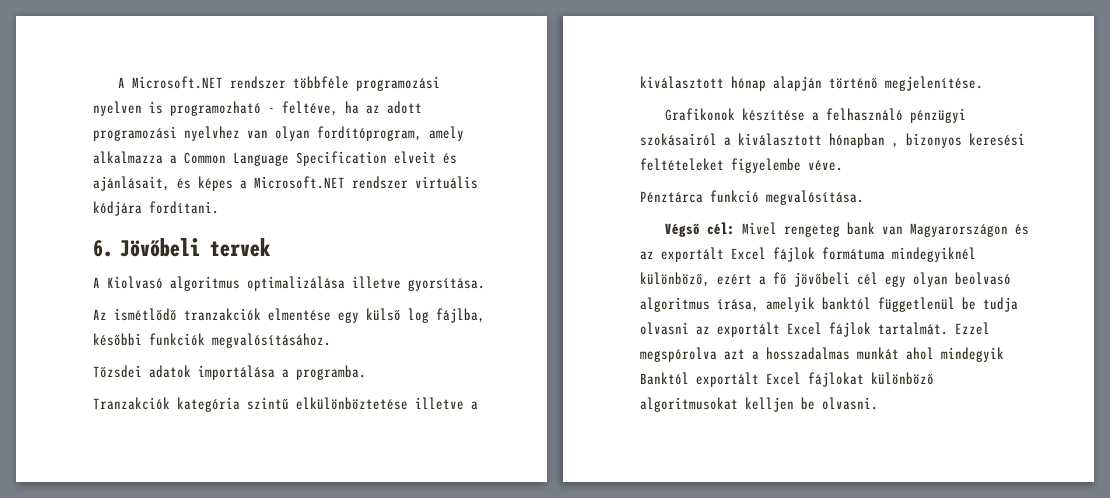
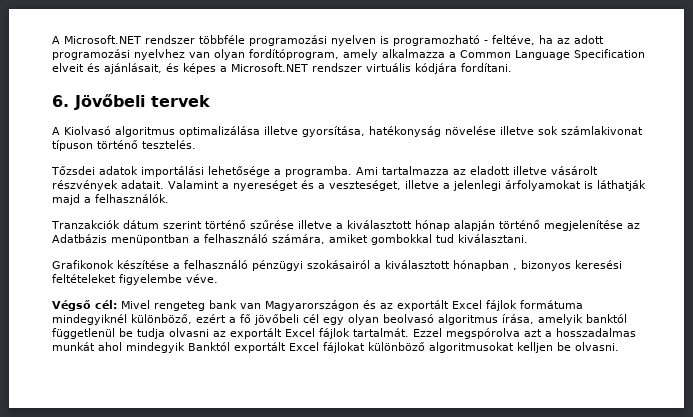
- A Kiolvasó algoritmus optimalizálása illetve gyorsítása.
- Az ismétlődő tranzakciók elmentése egy külső log fájlba, későbbi funkciók megvalósításához.
+ A Kiolvasó algoritmus optimalizálása illetve gyorsítása, hatékonyság növelése illetve sok számlakivonat típuson történő tesztelés.
- Tőzsdei adatok importálása a programba.
- Tranzakciók kategória szintű elkülönböztetése illetve a kiválasztott hónap alapján történő megjelenítése.
+ Tőzsdei adatok importálási lehetősége a programba. Ami tartalmazza az eladott illetve vásárolt részvények adatait. Valamint a nyereséget és a veszteséget, illetve a jelenlegi árfolyamokat is láthatják majd a felhasználók.
+ Tranzakciók dátum szerint történő szűrése illetve a kiválasztott hónap alapján történő megjelenítése az Adatbázis menüpontban a felhasználó számára, amiket gombokkal tud kiválasztani.
- Pénztárca funkció megvalósítása.

